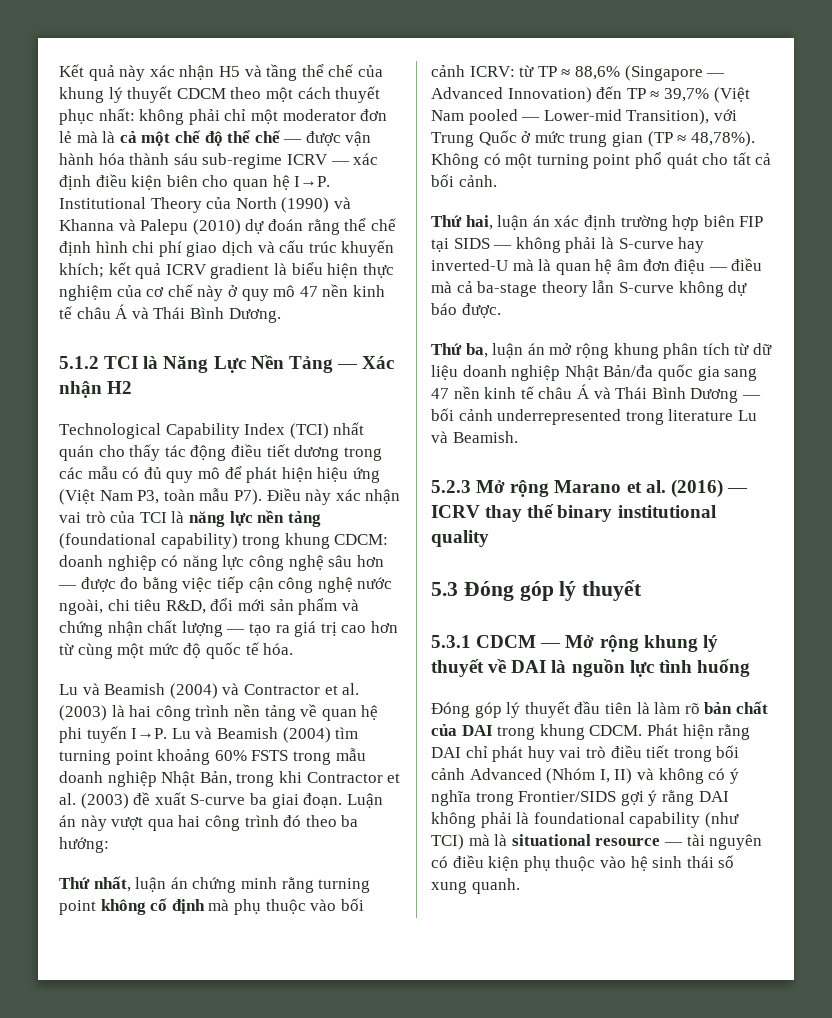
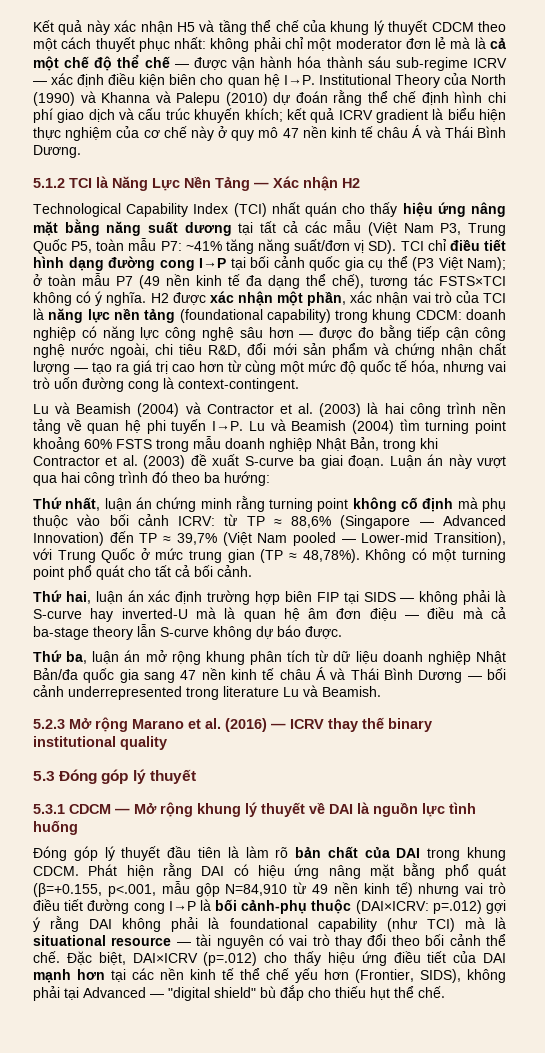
- Technological Capability Index (TCI) nhất quán cho thấy tác động điều tiết dương trong các mẫu có đủ quy mô để phát hiện hiệu ứng (Việt Nam P3, toàn mẫu P7). Điều này xác nhận vai trò của TCI là năng lực nền tảng (foundational capability) trong khung CDCM:
+ Technological Capability Index (TCI) nhất quán cho thấy hiệu ứng nâng mặt bằng năng suất dương tại tất cả các mẫu (Việt Nam P3, Trung Quốc P5, toàn mẫu P7: ~41% tăng năng suất/đơn vị SD). TCI chỉ điều tiết hình dạng đường cong I→P tại bối cảnh quốc gia cụ thể (P3 Việt Nam); ở toàn mẫu P7 (49 nền kinh tế đa dạng thể chế), tương tác FSTS×TCI không có ý nghĩa. H2 được xác nhận một phần, xác nhận vai trò của TCI là năng lực nền tảng (foundational capability) trong khung CDCM:
- doanh nghiệp có năng lực công nghệ sâu hơn — được đo bằng việc tiếp cận công nghệ nước ngoài, chi tiêu R&D, đổi mới sản phẩm và chứng nhận chất lượng — tạo ra giá trị cao hơn từ cùng một mức độ quốc tế hóa.
+ doanh nghiệp có năng lực công nghệ sâu hơn — được đo bằng tiếp cận công nghệ nước ngoài, chi tiêu R&D, đổi mới sản phẩm và chứng nhận chất lượng — tạo ra giá trị cao hơn từ cùng một mức độ quốc tế hóa, nhưng vai trò uốn đường cong là context-contingent.
- Phát hiện rằng DAI chỉ phát huy vai trò điều tiết trong bối cảnh Advanced (Nhóm I, II) và không có ý nghĩa trong Frontier/SIDS gợi ý rằng DAI không phải là foundational capability (như TCI) mà là situational resource — tài nguyên có điều kiện phụ thuộc vào hệ sinh thái số xung quanh.
+ Phát hiện rằng DAI có hiệu ứng nâng mặt bằng phổ quát (β=+0.155, p<.001, mẫu gộp N=84,910 từ 49 nền kinh tế) nhưng vai trò điều tiết đường cong I→P là bối cảnh-phụ thuộc (DAI×ICRV: p=.012) gợi ý rằng DAI không phải là foundational capability (như TCI) mà là situational resource — tài nguyên có vai trò thay đổi theo bối cảnh thể chế. Đặc biệt, DAI×ICRV (p=.012) cho thấy hiệu ứng điều tiết của DAI mạnh hơn tại các nền kinh tế thể chế yếu hơn (Frontier, SIDS), không phải tại Advanced — "digital shield" bù đắp cho thiếu hụt thể chế.

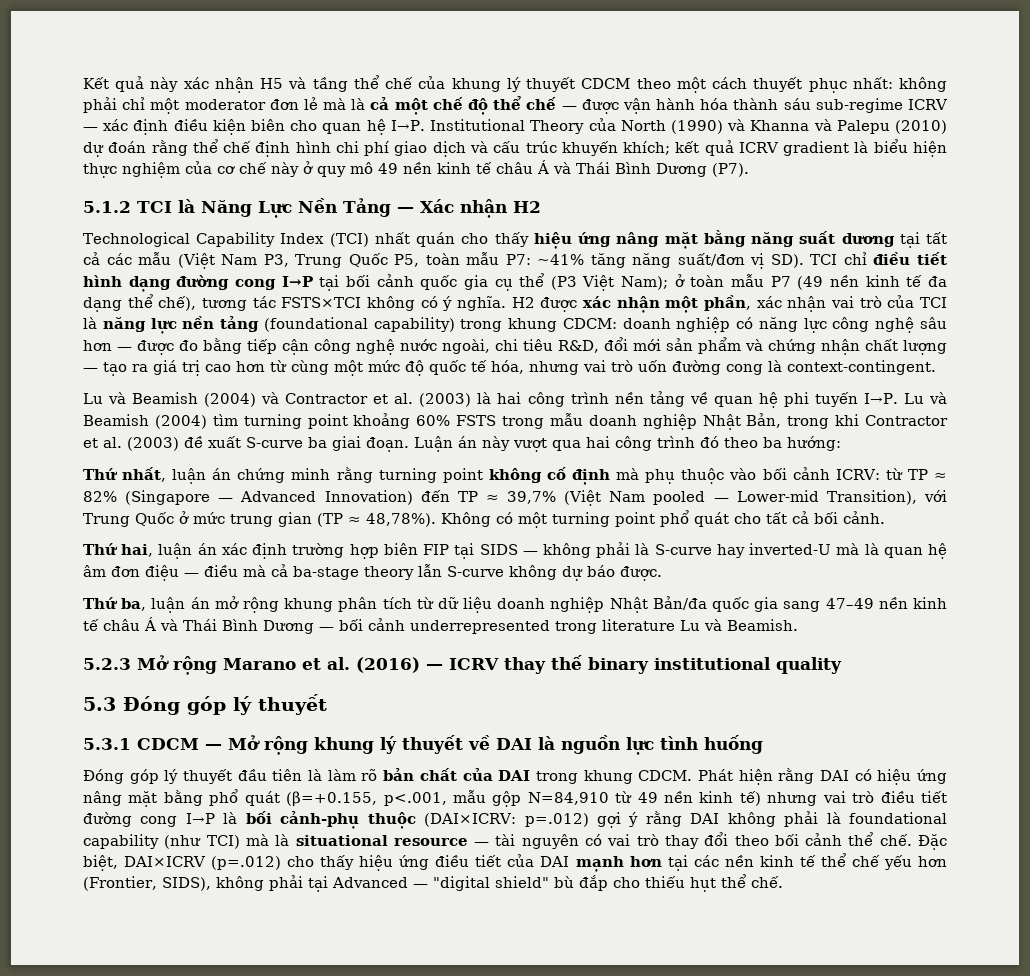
- kết quả ICRV gradient là biểu hiện thực nghiệm của cơ chế này ở quy mô 47 nền kinh tế châu Á và Thái Bình Dương.
+ kết quả ICRV gradient là biểu hiện thực nghiệm của cơ chế này ở quy mô 49 nền kinh tế châu Á và Thái Bình Dương (P7).
- Thứ nhất, luận án chứng minh rằng turning point không cố định mà phụ thuộc vào bối cảnh ICRV: từ TP ≈ 88,6% (Singapore — Advanced Innovation) đến TP ≈ 39,7% (Việt Nam pooled — Lower-mid Transition), với Trung Quốc ở mức trung gian (TP ≈ 48,78%).
+ Thứ nhất, luận án chứng minh rằng turning point không cố định mà phụ thuộc vào bối cảnh ICRV: từ TP ≈ 82% (Singapore — Advanced Innovation) đến TP ≈ 39,7% (Việt Nam pooled — Lower-mid Transition), với Trung Quốc ở mức trung gian (TP ≈ 48,78%).
- Thứ ba, luận án mở rộng khung phân tích từ dữ liệu doanh nghiệp Nhật Bản/đa quốc gia sang 47 nền kinh tế châu Á và Thái Bình Dương — bối cảnh underrepresented trong literature Lu và Beamish.
+ Thứ ba, luận án mở rộng khung phân tích từ dữ liệu doanh nghiệp Nhật Bản/đa quốc gia sang 47–49 nền kinh tế châu Á và Thái Bình Dương — bối cảnh underrepresented trong literature Lu và Beamish.

